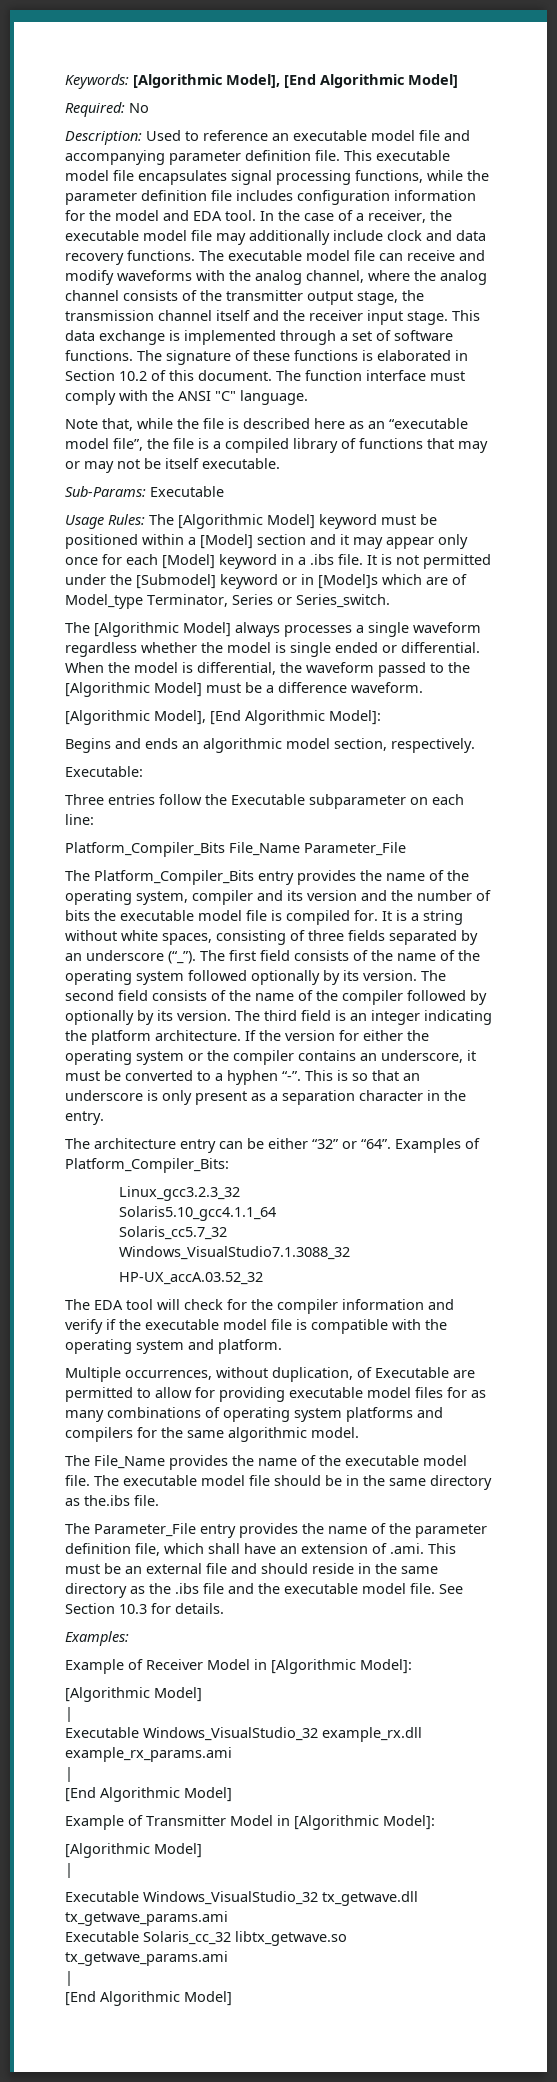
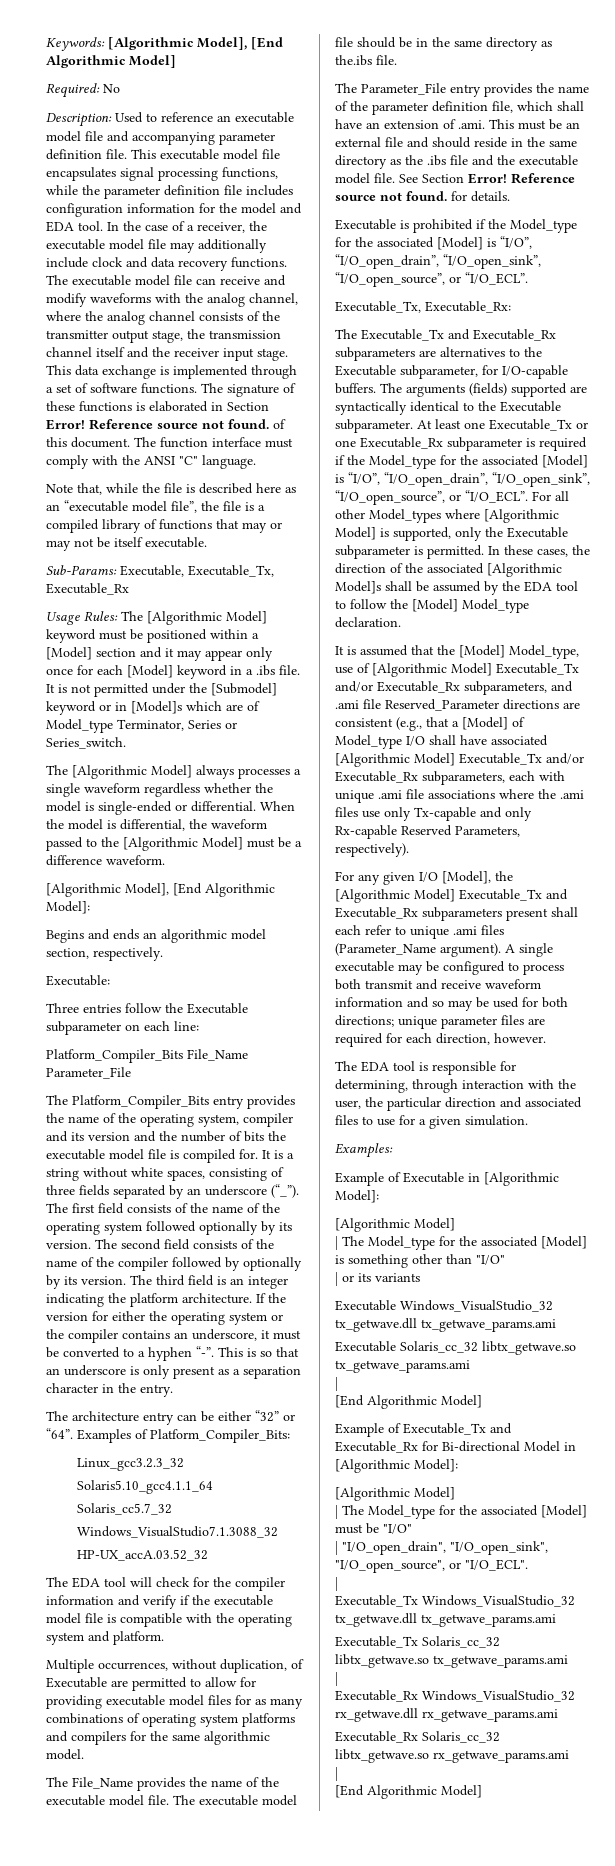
- The signature of these functions is elaborated in Section 10.2 of this document.
+ The signature of these functions is elaborated in Section Error! Reference source not found. of this document.
- Sub-Params: Executable
+ Sub-Params: Executable, Executable_Tx, Executable_Rx
- The [Algorithmic Model] always processes a single waveform regardless whether the model is single ended or differential.
+ The [Algorithmic Model] always processes a single waveform regardless whether the model is single-ended or differential.
- See Section 10.3 for details.
+ See Section Error! Reference source not found. for details.
+ Executable is prohibited if the Model_type for the associated [Model] is “I/O”, “I/O_open_drain”, “I/O_open_sink”, “I/O_open_source”, or “I/O_ECL”.
+ Executable_Tx, Executable_Rx:
+ The Executable_Tx and Executable_Rx subparameters are alternatives to the Executable subparameter, for I/O-capable buffers. The arguments (fields) supported are syntactically identical to the Executable subparameter. At least one Executable_Tx or one Executable_Rx subparameter is required if the Model_type for the associated [Model] is “I/O”, “I/O_open_drain”, “I/O_open_sink”, “I/O_open_source”, or “I/O_ECL”. For all other Model_types where [Algorithmic Model] is supported, only the Executable subparameter is permitted. In these cases, the direction of the associated [Algorithmic Model]s shall be assumed by the EDA tool to follow the [Model] Model_type declaration.
+ It is assumed that the [Model] Model_type, use of [Algorithmic Model] Executable_Tx and/or Executable_Rx subparameters, and .ami file Reserved_Parameter directions are consistent (e.g., that a [Model] of Model_type I/O shall have associated [Algorithmic Model] Executable_Tx and/or Executable_Rx subparameters, each with unique .ami file associations where the .ami files use only Tx-capable and only Rx-capable Reserved Parameters, respectively).
+ For any given I/O [Model], the [Algorithmic Model] Executable_Tx and Executable_Rx subparameters present shall each refer to unique .ami files (Parameter_Name argument). A single executable may be configured to process both transmit and receive waveform information and so may be used for both directions; unique parameter files are required for each direction, however.
+ The EDA tool is responsible for determining, through interaction with the user, the particular direction and associated files to use for a given simulation.
- Example of Receiver Model in [Algorithmic Model]:
+ Example of Executable in [Algorithmic Model]:
  [Algorithmic Model]
- |
- Executable Windows_VisualStudio_32 example_rx.dll example_rx_params.ami
- |
- [End Algorithmic Model]
- Example of Transmitter Model in [Algorithmic Model]:
- [Algorithmic Model]
- |
+ | The Model_type for the associated [Model] is something other than "I/O"
+ | or its variants
+ Example of Executable_Tx and Executable_Rx for Bi-directional Model in [Algorithmic Model]:
+ [Algorithmic Model]
+ | The Model_type for the associated [Model] must be "I/O"
+ | "I/O_open_drain", "I/O_open_sink", "I/O_open_source", or "I/O_ECL".
+ |
+ Executable_Tx Windows_VisualStudio_32 tx_getwave.dll tx_getwave_params.ami
+ Executable_Tx Solaris_cc_32 libtx_getwave.so tx_getwave_params.ami
+ |
+ Executable_Rx Windows_VisualStudio_32 rx_getwave.dll rx_getwave_params.ami
+ Executable_Rx Solaris_cc_32 libtx_getwave.so rx_getwave_params.ami
+ |
+ [End Algorithmic Model]

